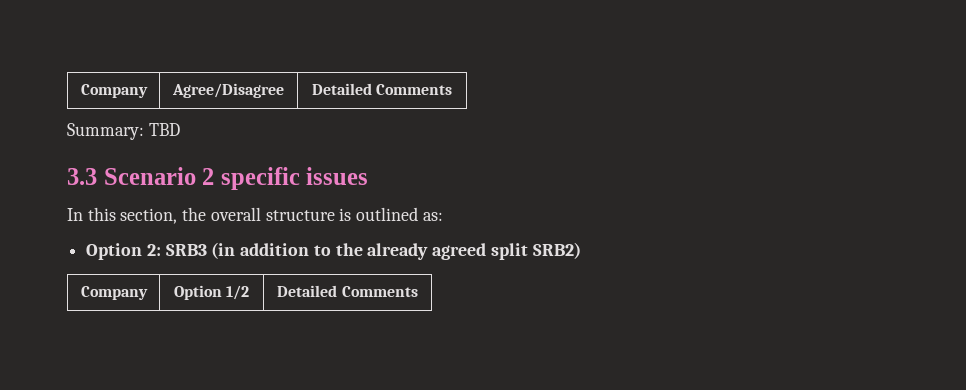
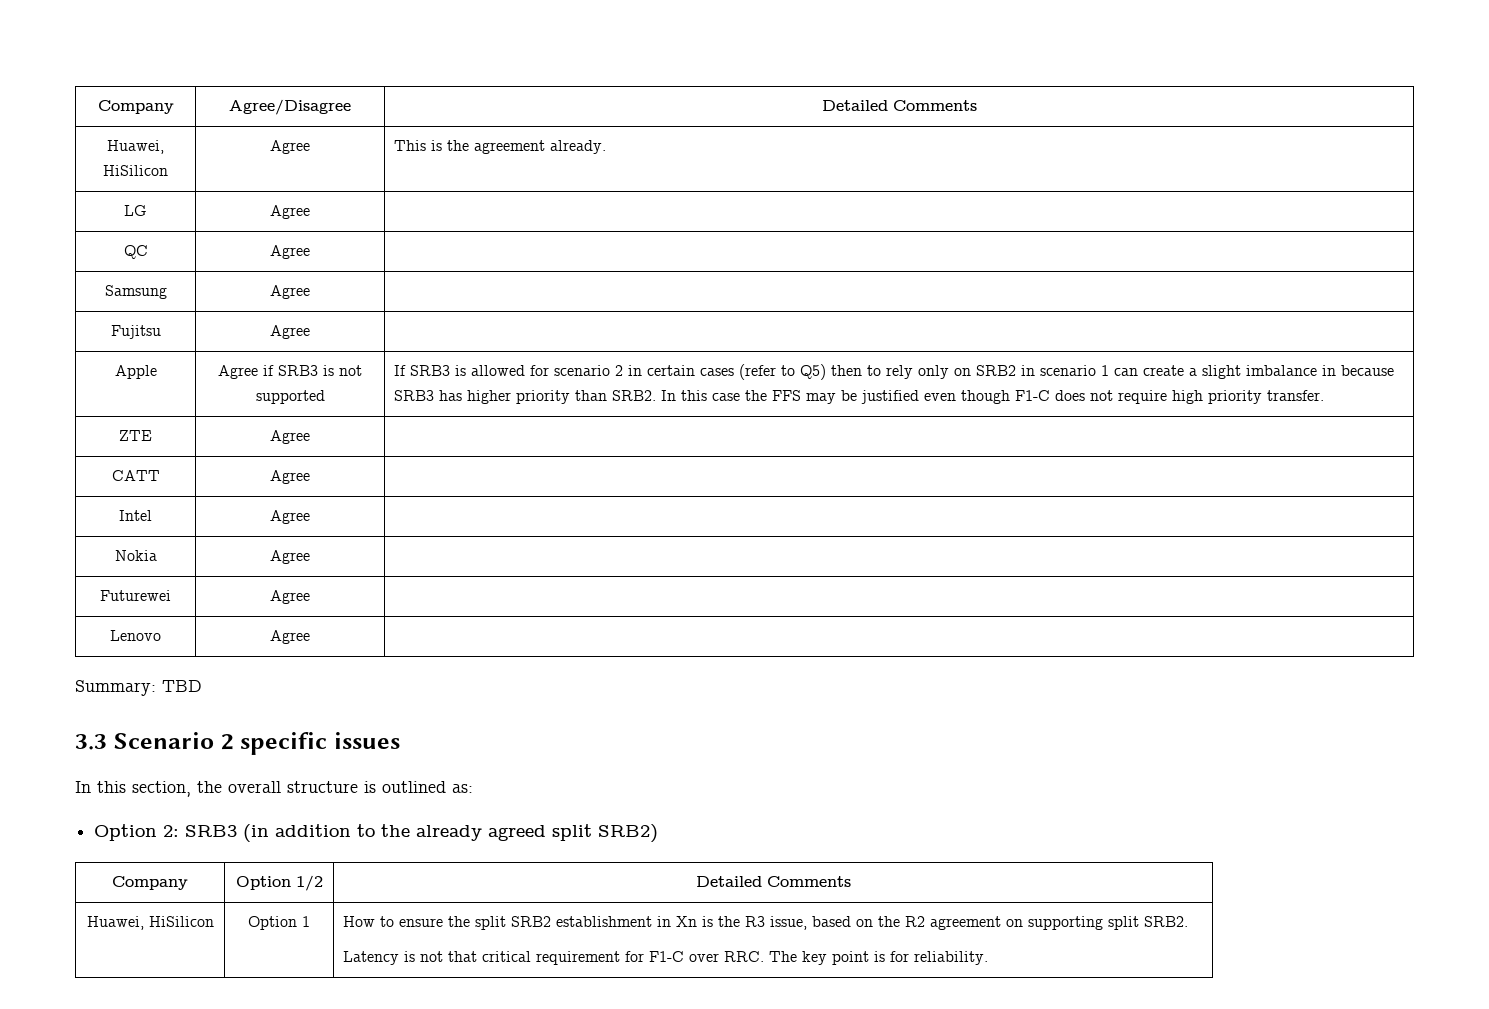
+ Huawei, HiSilicon | Agree | This is the agreement already.
+ LG | Agree |
+ QC | Agree |
+ Samsung | Agree |
+ Fujitsu | Agree |
+ Apple | Agree if SRB3 is not supported | If SRB3 is allowed for scenario 2 in certain cases (refer to Q5) then to rely only on SRB2 in scenario 1 can create a slight imbalance in because SRB3 has higher priority than SRB2. In this case the FFS may be justified even though F1-C does not require high priority transfer.
+ ZTE | Agree |
+ CATT | Agree |
+ Intel | Agree |
+ Nokia | Agree |
+ Futurewei | Agree |
+ Lenovo | Agree |
+ Huawei, HiSilicon | Option 1 | How to ensure the split SRB2 establishment in Xn is the R3 issue, based on the R2 agreement on supporting split SRB2.
+ Latency is not that critical requirement for F1-C over RRC. The key point is for reliability.

